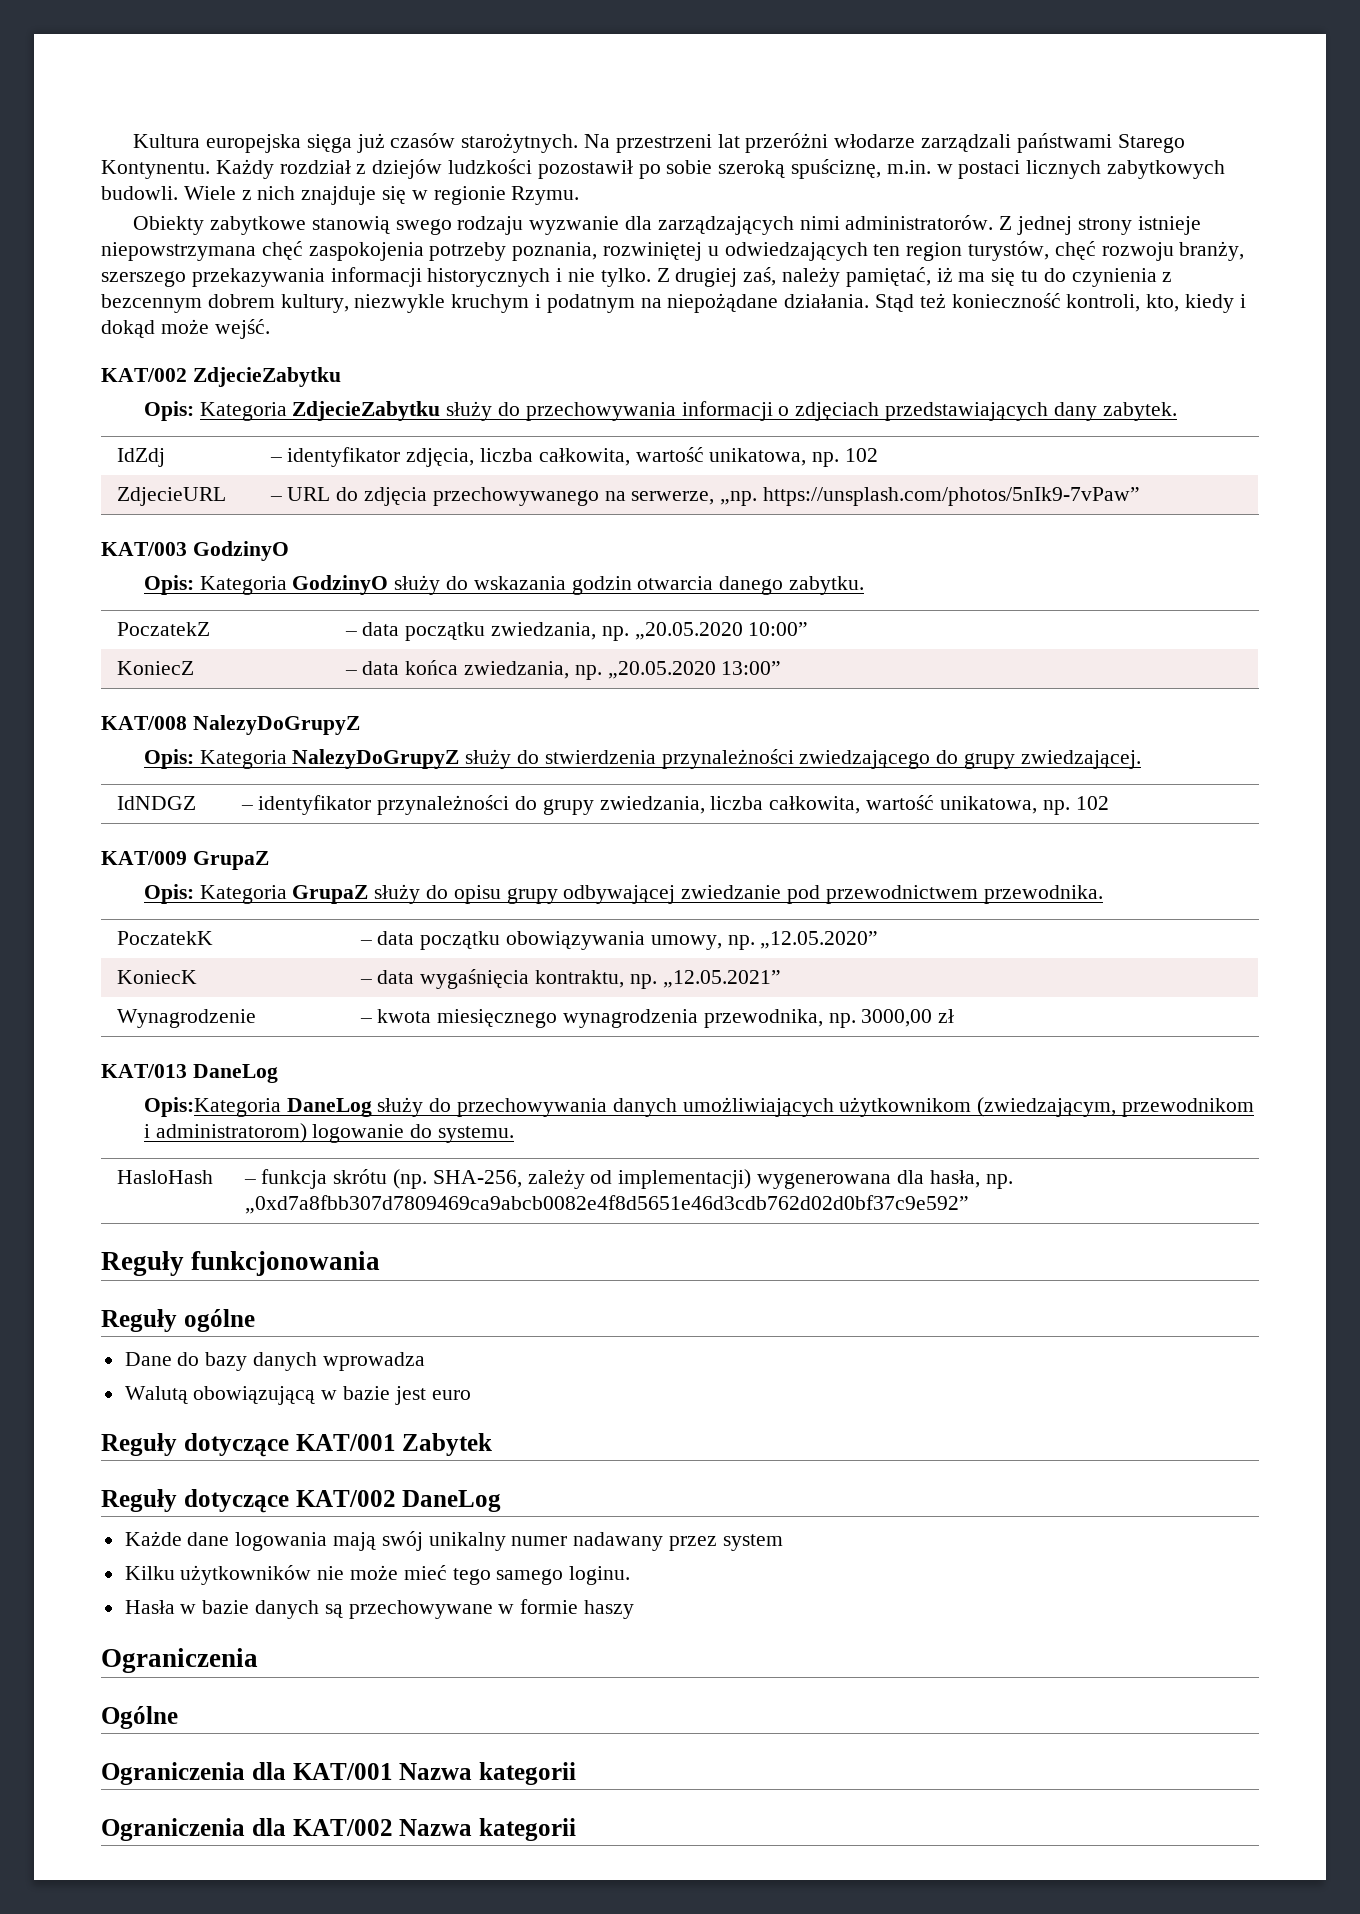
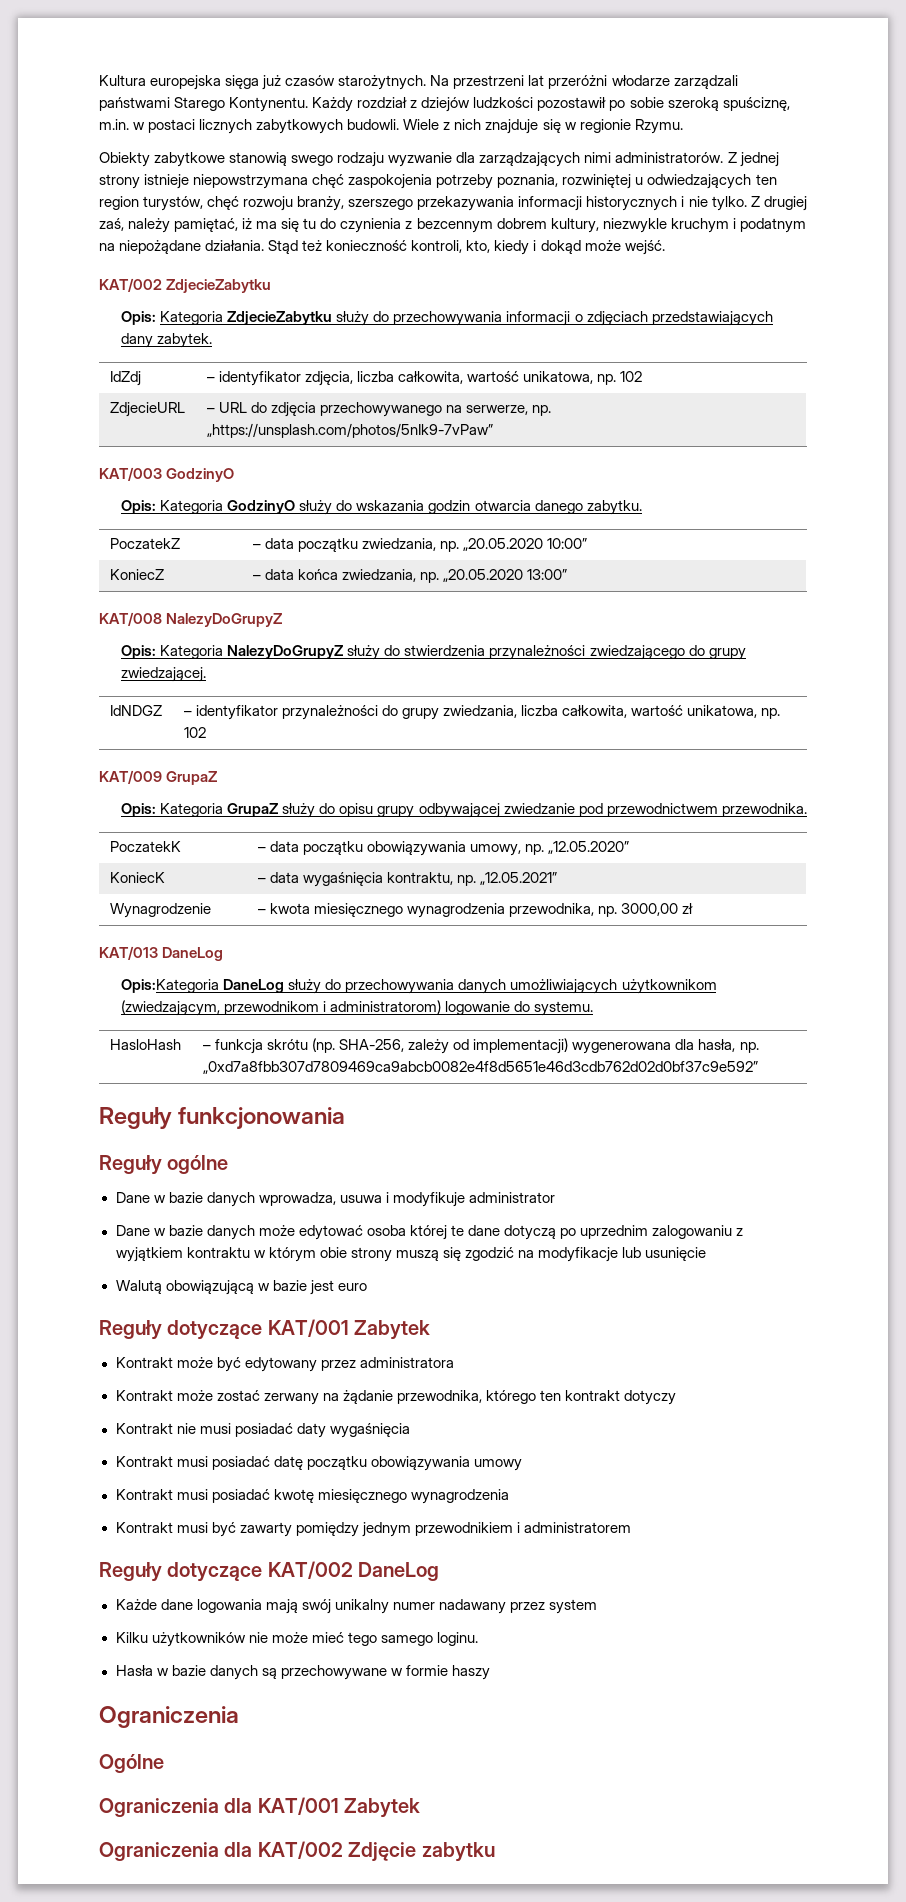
- ZdjecieURL | – URL do zdjęcia przechowywanego na serwerze, „np. https://unsplash.com/photos/5nIk9-7vPaw”
+ ZdjecieURL | – URL do zdjęcia przechowywanego na serwerze, np. „https://unsplash.com/photos/5nIk9-7vPaw”
- Dane do bazy danych wprowadza
+ Dane w bazie danych wprowadza, usuwa i modyfikuje administrator
+ Dane w bazie danych może edytować osoba której te dane dotyczą po uprzednim zalogowaniu z wyjątkiem kontraktu w którym obie strony muszą się zgodzić na modyfikacje lub usunięcie
+ Kontrakt może być edytowany przez administratora
+ Kontrakt może zostać zerwany na żądanie przewodnika, którego ten kontrakt dotyczy
+ Kontrakt nie musi posiadać daty wygaśnięcia
+ Kontrakt musi posiadać datę początku obowiązywania umowy
+ Kontrakt musi posiadać kwotę miesięcznego wynagrodzenia
+ Kontrakt musi być zawarty pomiędzy jednym przewodnikiem i administratorem
- Ograniczenia dla KAT/001 Nazwa kategorii
+ Ograniczenia dla KAT/001 Zabytek
- Ograniczenia dla KAT/002 Nazwa kategorii
+ Ograniczenia dla KAT/002 Zdjęcie zabytku

